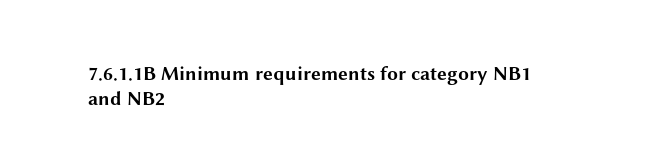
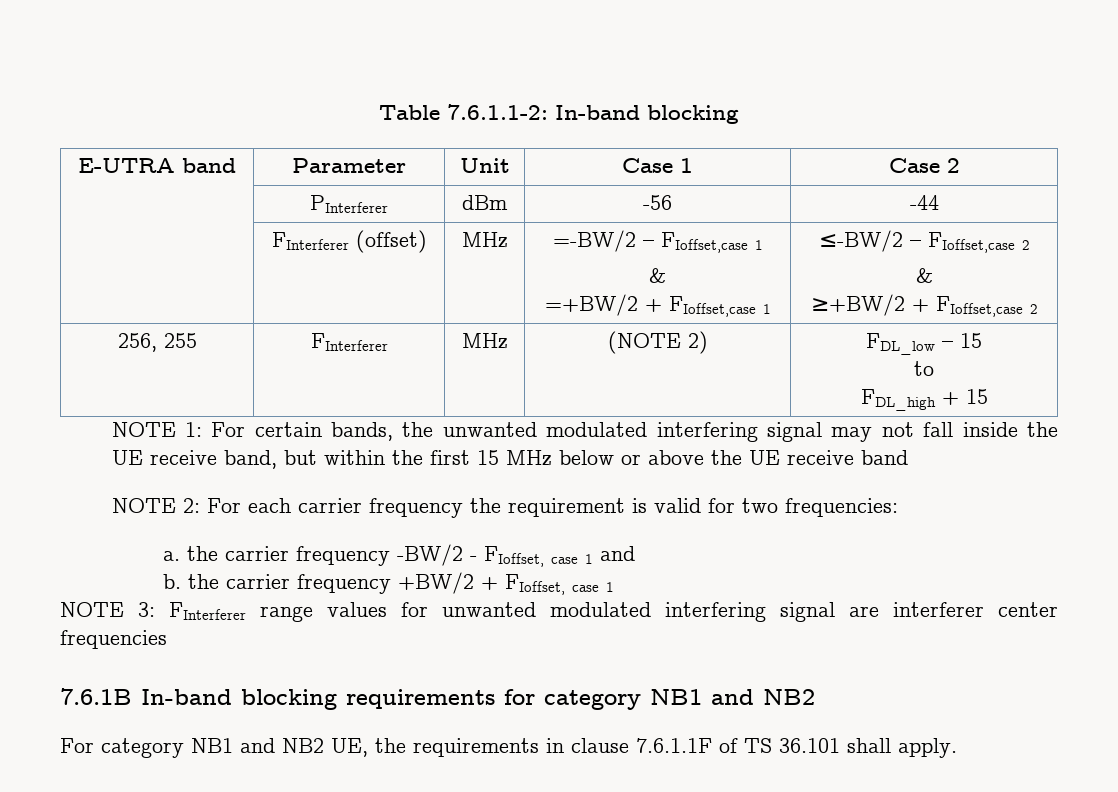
- 7.6.1.1B Minimum requirements for category NB1 and NB2
+ Table 7.6.1.1-2: In-band blocking
+ E-UTRA band | Parameter | Unit | Case 1 | Case 2
+ | PInterferer | dBm | -56 | -44
+ | FInterferer (offset) | MHz | =-BW/2 – FIoffset,case 1
+ &
+ =+BW/2 + FIoffset,case 1 | ≤-BW/2 – FIoffset,case 2
+ &
+ ≥+BW/2 + FIoffset,case 2
+ 256, 255 | FInterferer | MHz | (NOTE 2) | FDL_low – 15
+ to
+ FDL_high + 15
+ NOTE 1: For certain bands, the unwanted modulated interfering signal may not fall inside the UE receive band, but within the first 15 MHz below or above the UE receive band
+ NOTE 2: For each carrier frequency the requirement is valid for two frequencies:
+ a. the carrier frequency -BW/2 - FIoffset, case 1 and
+ b. the carrier frequency +BW/2 + FIoffset, case 1
+ NOTE 3: FInterferer range values for unwanted modulated interfering signal are interferer center frequencies
+ 7.6.1B In-band blocking requirements for category NB1 and NB2
+ For category NB1 and NB2 UE, the requirements in clause 7.6.1.1F of TS 36.101 shall apply.

